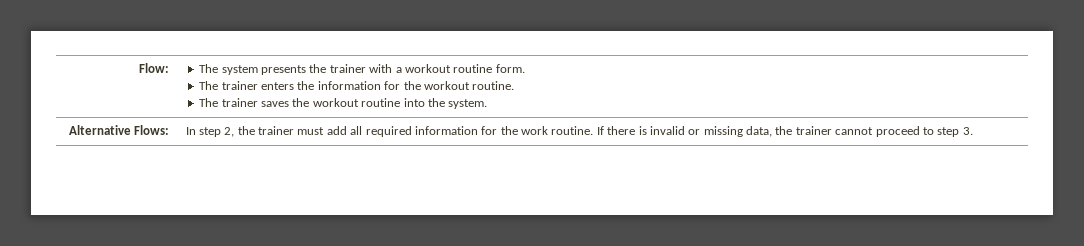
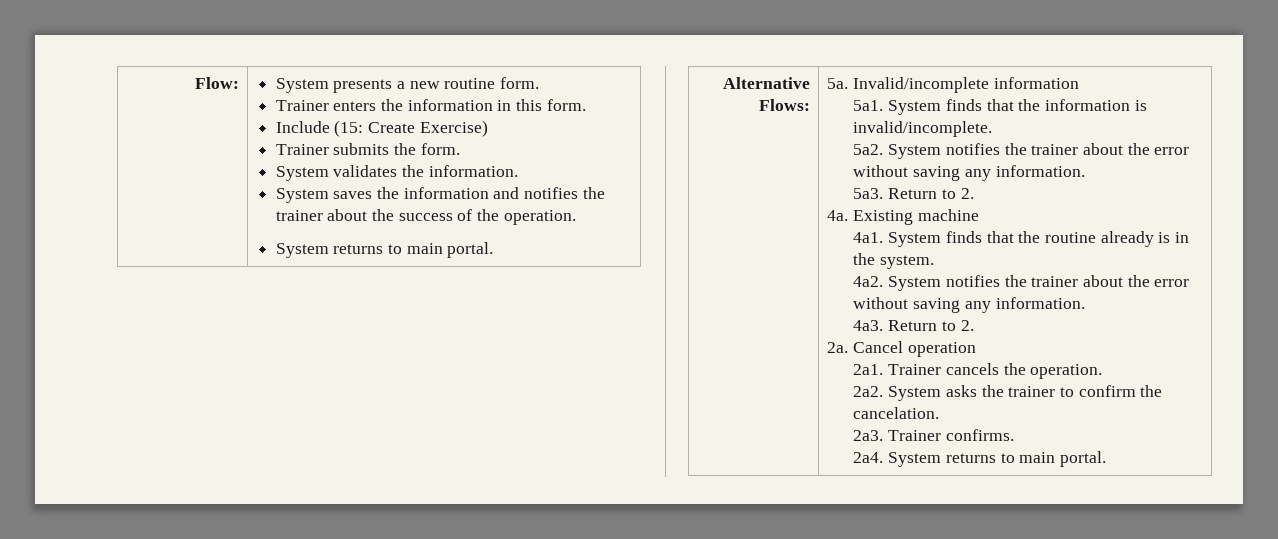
- The system presents the trainer with a workout routine form.
+ System presents a new routine form.
- The trainer enters the information for the workout routine.
- The trainer saves the workout routine into the system.
- Alternative Flows: | In step 2, the trainer must add all required information for the work routine. If there is invalid or missing data, the trainer cannot proceed to step 3.
+ Trainer enters the information in this form.
+ Include (15: Create Exercise)
+ Trainer submits the form.
+ System validates the information.
+ System saves the information and notifies the trainer about the success of the operation.
+ System returns to main portal.
+ Alternative Flows: | 5a. Invalid/incomplete information
+ 5a1. System finds that the information is invalid/incomplete.
+ 5a2. System notifies the trainer about the error without saving any information.
+ 5a3. Return to 2.
+ 4a. Existing machine
+ 4a1. System finds that the routine already is in the system.
+ 4a2. System notifies the trainer about the error without saving any information.
+ 4a3. Return to 2.
+ 2a. Cancel operation
+ 2a1. Trainer cancels the operation.
+ 2a2. System asks the trainer to confirm the cancelation.
+ 2a3. Trainer confirms.
+ 2a4. System returns to main portal.

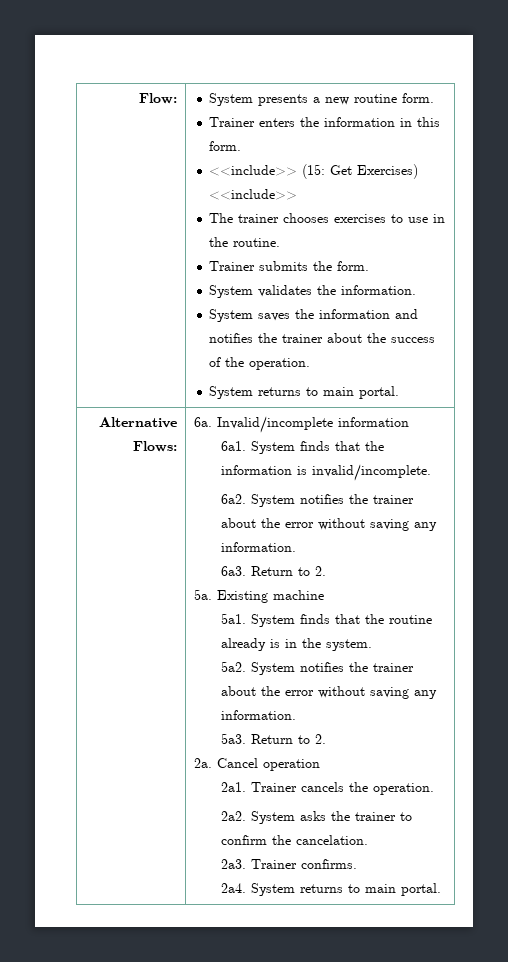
- Include (15: Create Exercise)
+ <<include>> (15: Get Exercises) <<include>>
+ The trainer chooses exercises to use in the routine.
- 5a.
+ 6a.
- 5a1.
+ 6a1.
+ 6a2. System notifies the trainer about the error without saving any information.
+ 6a3. Return to 2.
+ 5a. Existing machine
+ 5a1. System finds that the routine already is in the system.
- 4a. Existing machine
- 4a1. System finds that the routine already is in the system.
- 4a2. System notifies the trainer about the error without saving any information.
- 4a3. Return to 2.

